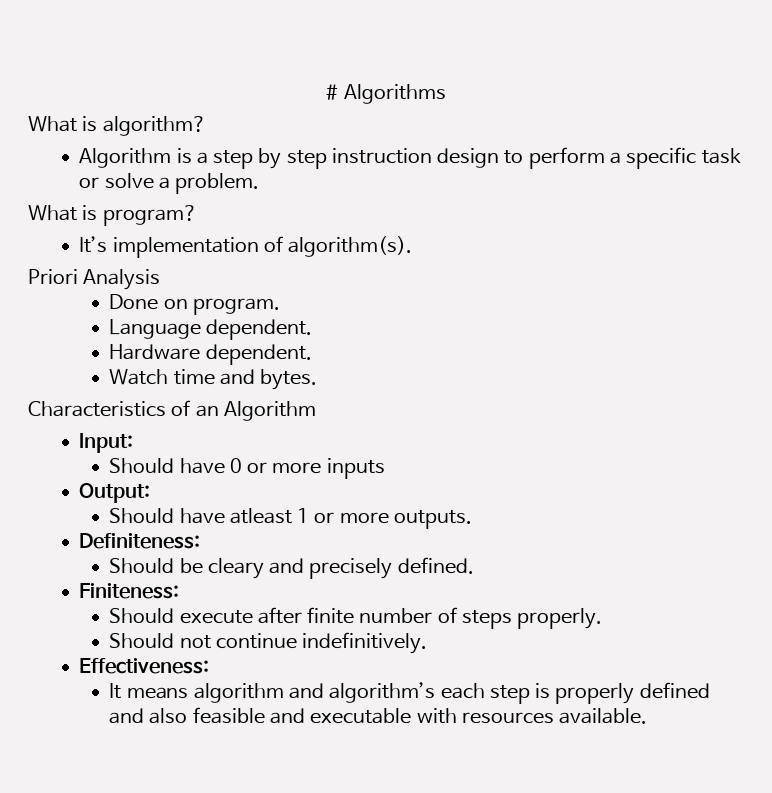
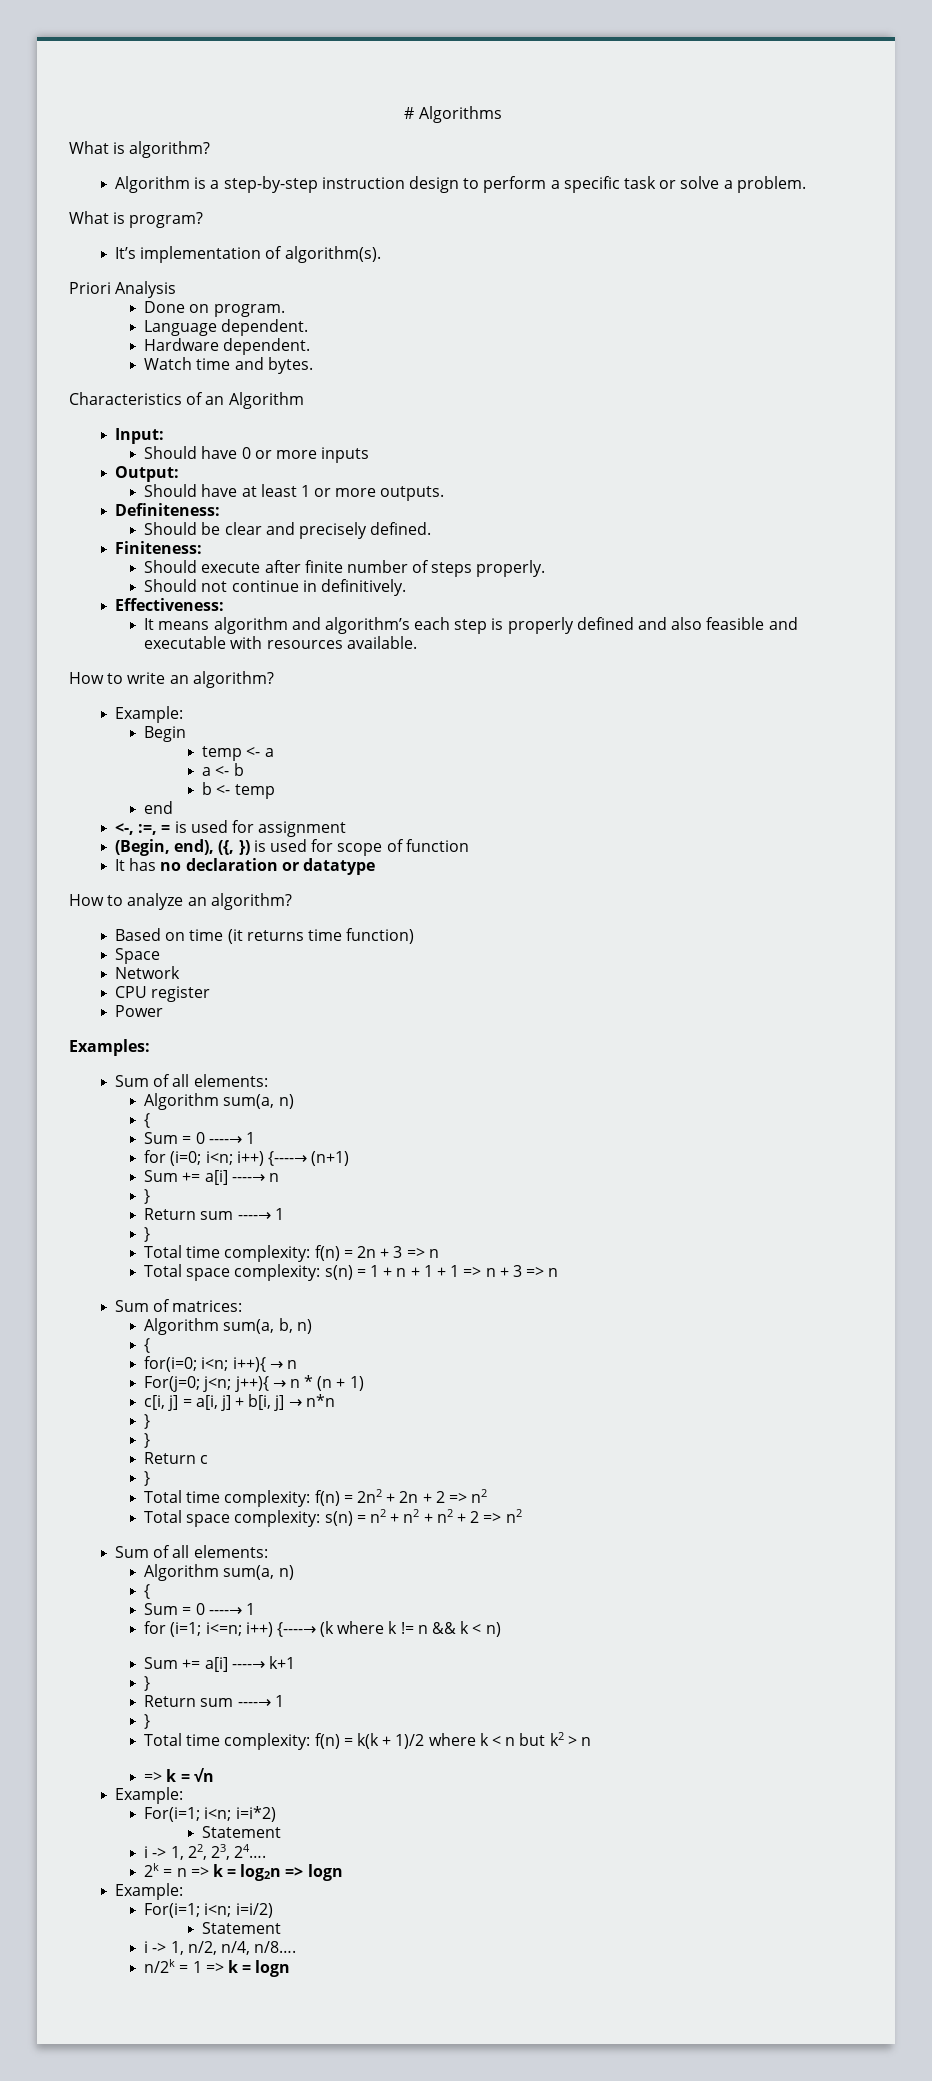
- Algorithm is a step by step instruction design to perform a specific task or solve a problem.
+ Algorithm is a step-by-step instruction design to perform a specific task or solve a problem.
- Should have atleast 1 or more outputs.
+ Should have at least 1 or more outputs.
- Should be cleary and precisely defined.
+ Should be clear and precisely defined.
- Should not continue indefinitively.
+ Should not continue in definitively.
+ How to write an algorithm?
+ Example:
+ Begin
+ temp <- a
+ a <- b
+ b <- temp
+ end
+ <-, :=, = is used for assignment
+ (Begin, end), ({, }) is used for scope of function
+ It has no declaration or datatype
+ How to analyze an algorithm?
+ Based on time (it returns time function)
+ Space
+ Network
+ CPU register
+ Power
+ Examples:
+ Sum of all elements:
+ Algorithm sum(a, n)
+ {
+ Sum = 0 ----→ 1
+ for (i=0; i<n; i++) {----→ (n+1)
+ Sum += a[i] ----→ n
+ }
+ Return sum ----→ 1
+ }
+ Total time complexity: f(n) = 2n + 3 => n
+ Total space complexity: s(n) = 1 + n + 1 + 1 => n + 3 => n
+ Sum of matrices:
+ Algorithm sum(a, b, n)
+ {
+ for(i=0; i<n; i++){ → n
+ For(j=0; j<n; j++){ → n * (n + 1)
+ c[i, j] = a[i, j] + b[i, j] → n*n
+ }
+ }
+ Return c
+ }
+ Total time complexity: f(n) = 2n2 + 2n + 2 => n2
+ Total space complexity: s(n) = n2 + n2 + n2 + 2 => n2
+ Sum of all elements:
+ Algorithm sum(a, n)
+ {
+ Sum = 0 ----→ 1
+ for (i=1; i<=n; i++) {----→ (k where k != n && k < n)
+ Sum += a[i] ----→ k+1
+ }
+ Return sum ----→ 1
+ }
+ Total time complexity: f(n) = k(k + 1)/2 where k < n but k2 > n
+ => k = √n
+ Example:
+ For(i=1; i<n; i=i*2)
+ Statement
+ i -> 1, 22, 23, 24….
+ 2k = n => k = log2n => logn
+ Example:
+ For(i=1; i<n; i=i/2)
+ Statement
+ i -> 1, n/2, n/4, n/8….
+ n/2k = 1 => k = logn

